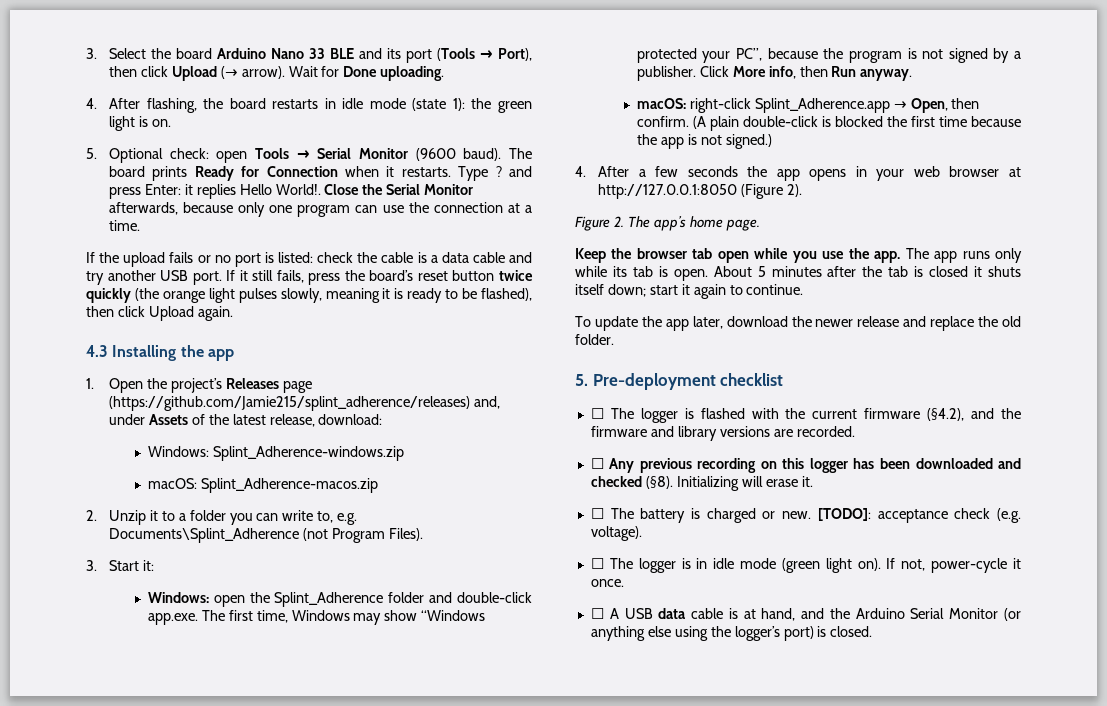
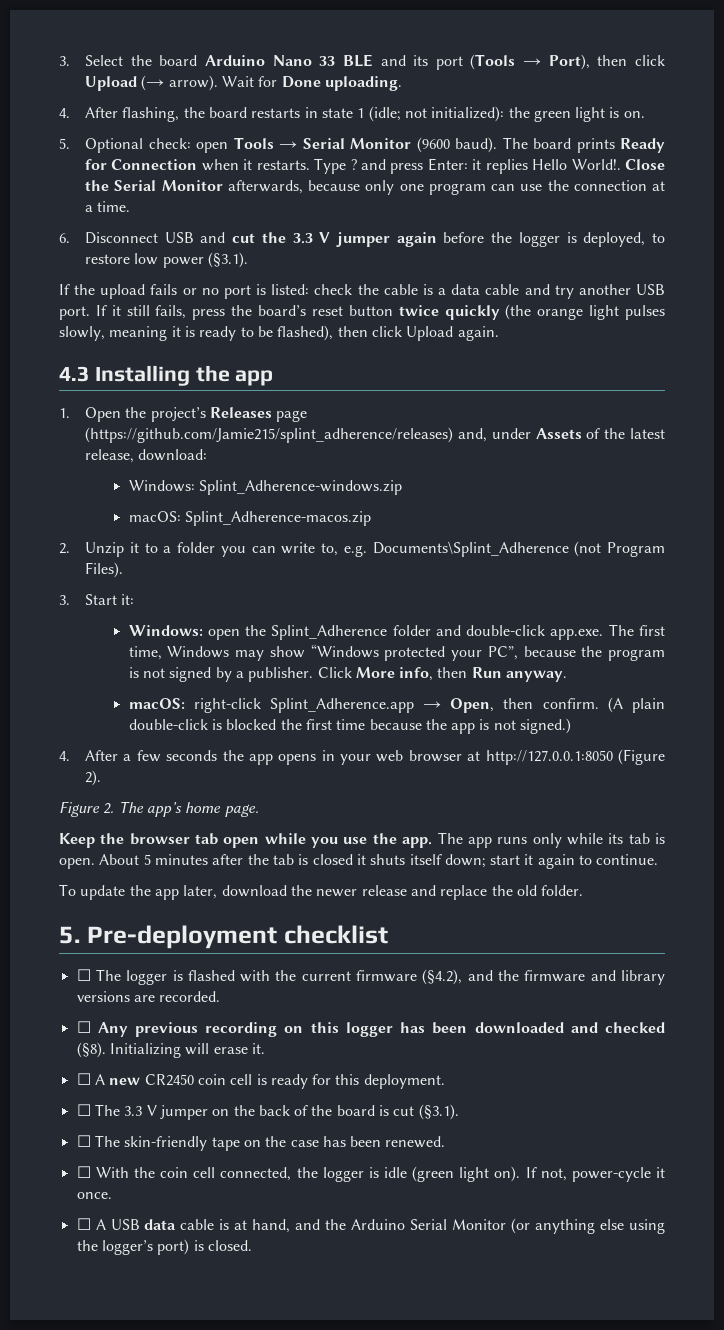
- 4. After flashing, the board restarts in idle mode (state 1): the green light is on.
+ 4. After flashing, the board restarts in state 1 (idle; not initialized): the green light is on.
+ 6. Disconnect USB and cut the 3.3 V jumper again before the logger is deployed, to restore low power (§3.1).
- ☐ The battery is charged or new. [TODO]: acceptance check (e.g. voltage).
- ☐ The logger is in idle mode (green light on).
+ ☐ A new CR2450 coin cell is ready for this deployment.
+ ☐ The 3.3 V jumper on the back of the board is cut (§3.1).
+ ☐ The skin-friendly tape on the case has been renewed.
+ ☐ With the coin cell connected, the logger is idle (green light on).

